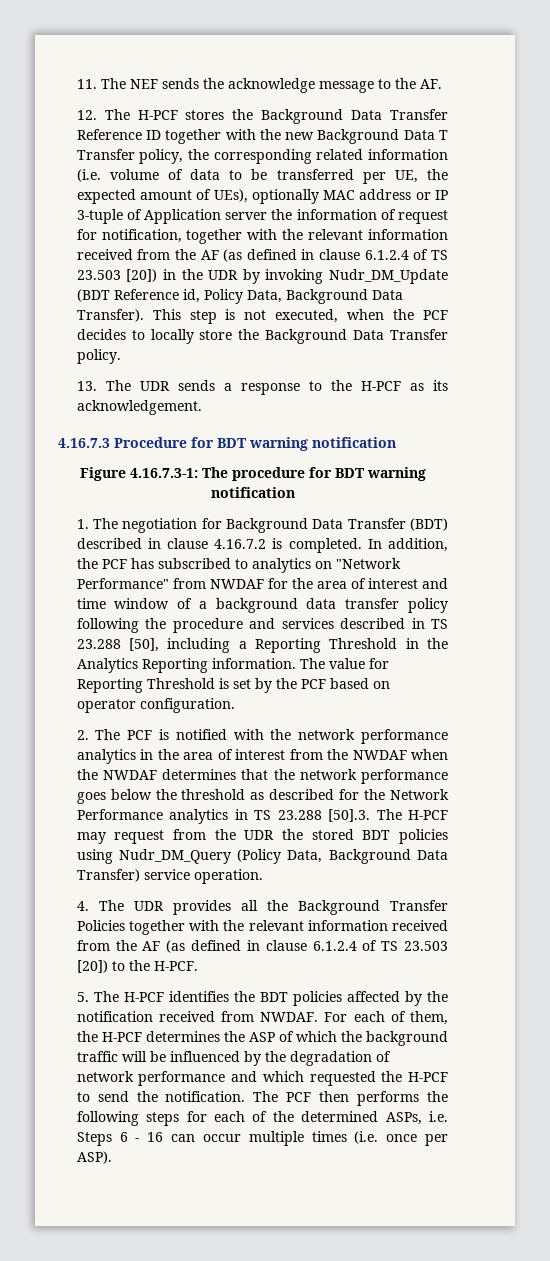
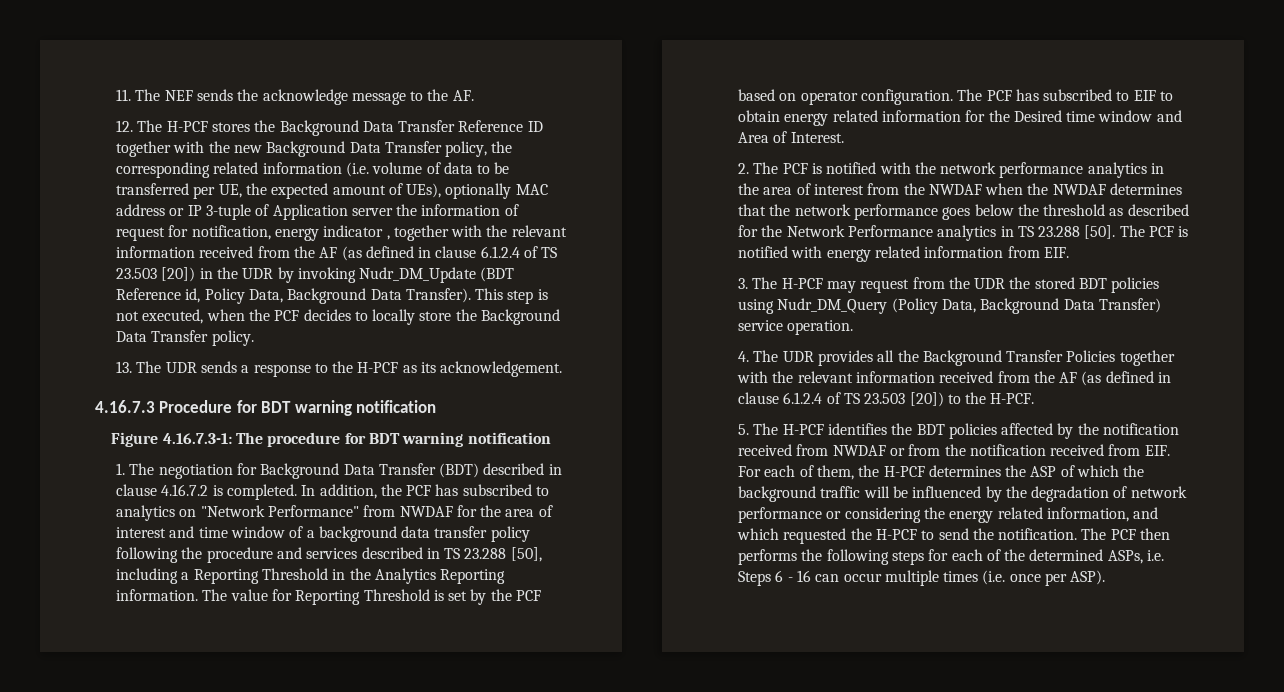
- 12. The H-PCF stores the Background Data Transfer Reference ID together with the new Background Data T Transfer policy, the corresponding related information (i.e. volume of data to be transferred per UE, the expected amount of UEs), optionally MAC address or IP 3-tuple of Application server the information of request for notification, together with the relevant information received from the AF (as defined in clause 6.1.2.4 of TS 23.503 [20]) in the UDR by invoking Nudr_DM_Update (BDT Reference id, Policy Data, Background Data Transfer).
+ 12. The H-PCF stores the Background Data Transfer Reference ID together with the new Background Data Transfer policy, the corresponding related information (i.e. volume of data to be transferred per UE, the expected amount of UEs), optionally MAC address or IP 3-tuple of Application server the information of request for notification, energy indicator , together with the relevant information received from the AF (as defined in clause 6.1.2.4 of TS 23.503 [20]) in the UDR by invoking Nudr_DM_Update (BDT Reference id, Policy Data, Background Data Transfer).
+ The PCF has subscribed to EIF to obtain energy related information for the Desired time window and Area of Interest.
- 2. The PCF is notified with the network performance analytics in the area of interest from the NWDAF when the NWDAF determines that the network performance goes below the threshold as described for the Network Performance analytics in TS 23.288 [50].3. The H-PCF may request from the UDR the stored BDT policies using Nudr_DM_Query (Policy Data, Background Data Transfer) service operation.
+ 2. The PCF is notified with the network performance analytics in the area of interest from the NWDAF when the NWDAF determines that the network performance goes below the threshold as described for the Network Performance analytics in TS 23.288 [50]. The PCF is notified with energy related information from EIF.
+ 3. The H-PCF may request from the UDR the stored BDT policies using Nudr_DM_Query (Policy Data, Background Data Transfer) service operation.
- 5. The H-PCF identifies the BDT policies affected by the notification received from NWDAF. For each of them, the H-PCF determines the ASP of which the background traffic will be influenced by the degradation of network performance and which requested the H-PCF to send the notification.
+ 5. The H-PCF identifies the BDT policies affected by the notification received from NWDAF or from the notification received from EIF. For each of them, the H-PCF determines the ASP of which the background traffic will be influenced by the degradation of network performance or considering the energy related information, and which requested the H-PCF to send the notification.

